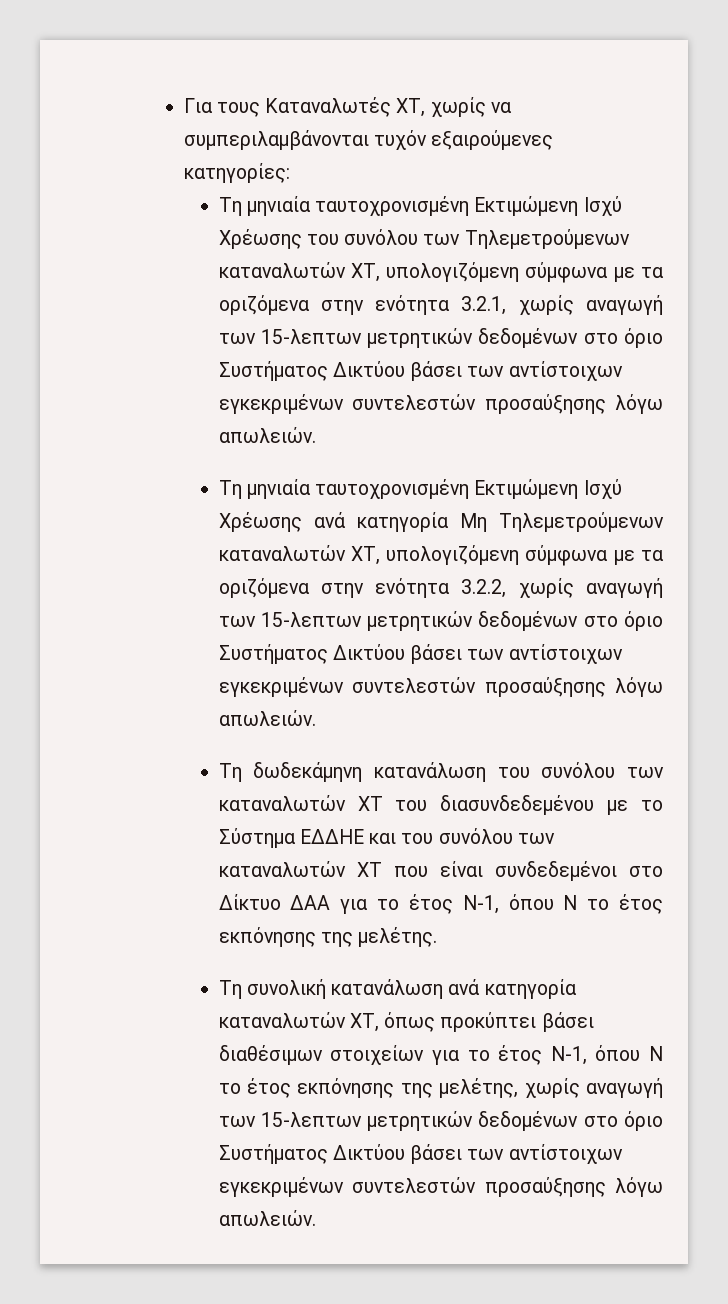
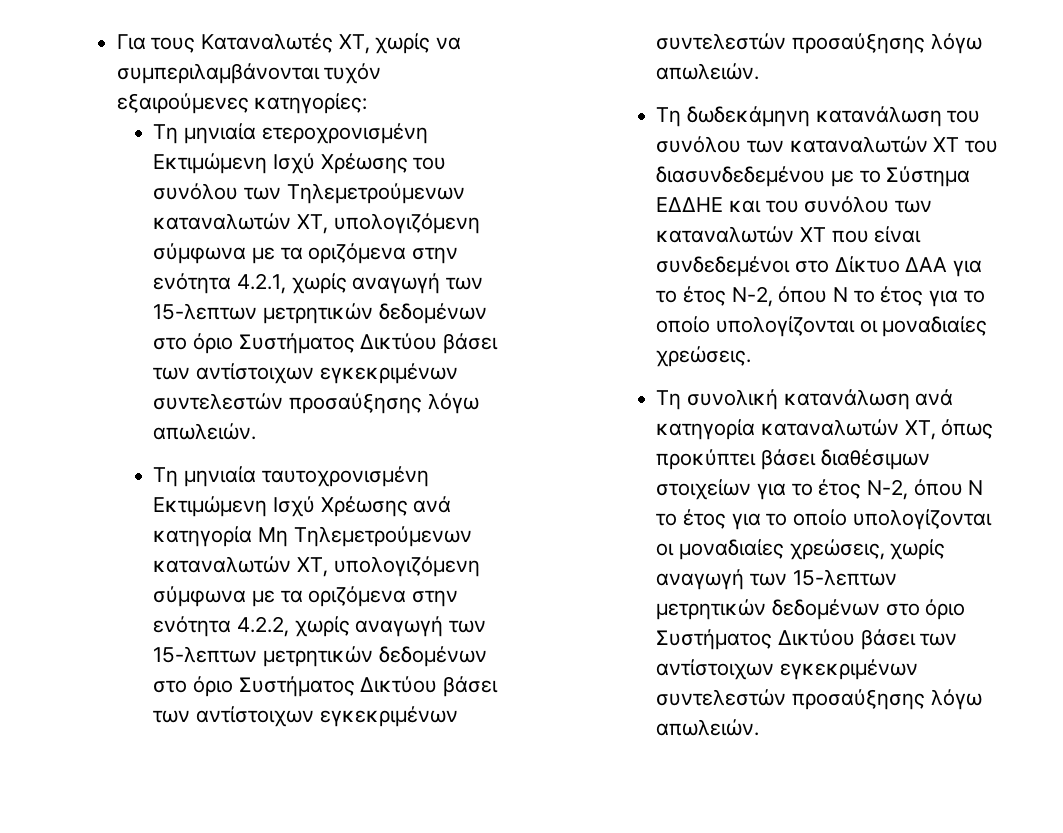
- Τη μηνιαία ταυτοχρονισμένη Εκτιμώμενη Ισχύ Χρέωσης του συνόλου των Τηλεμετρούμενων καταναλωτών ΧΤ, υπολογιζόμενη σύμφωνα με τα οριζόμενα στην ενότητα 3.2.1, χωρίς αναγωγή των 15-λεπτων μετρητικών δεδομένων στο όριο Συστήματος Δικτύου βάσει των αντίστοιχων εγκεκριμένων συντελεστών προσαύξησης λόγω απωλειών.
+ Τη μηνιαία ετεροχρονισμένη Εκτιμώμενη Ισχύ Χρέωσης του συνόλου των Τηλεμετρούμενων καταναλωτών ΧΤ, υπολογιζόμενη σύμφωνα με τα οριζόμενα στην ενότητα 4.2.1, χωρίς αναγωγή των 15-λεπτων μετρητικών δεδομένων στο όριο Συστήματος Δικτύου βάσει των αντίστοιχων εγκεκριμένων συντελεστών προσαύξησης λόγω απωλειών.
- Τη μηνιαία ταυτοχρονισμένη Εκτιμώμενη Ισχύ Χρέωσης ανά κατηγορία Μη Τηλεμετρούμενων καταναλωτών ΧΤ, υπολογιζόμενη σύμφωνα με τα οριζόμενα στην ενότητα 3.2.2, χωρίς αναγωγή των 15-λεπτων μετρητικών δεδομένων στο όριο Συστήματος Δικτύου βάσει των αντίστοιχων εγκεκριμένων συντελεστών προσαύξησης λόγω απωλειών.
+ Τη μηνιαία ταυτοχρονισμένη Εκτιμώμενη Ισχύ Χρέωσης ανά κατηγορία Μη Τηλεμετρούμενων καταναλωτών ΧΤ, υπολογιζόμενη σύμφωνα με τα οριζόμενα στην ενότητα 4.2.2, χωρίς αναγωγή των 15-λεπτων μετρητικών δεδομένων στο όριο Συστήματος Δικτύου βάσει των αντίστοιχων εγκεκριμένων συντελεστών προσαύξησης λόγω απωλειών.
- Τη δωδεκάμηνη κατανάλωση του συνόλου των καταναλωτών ΧΤ του διασυνδεδεμένου με το Σύστημα ΕΔΔΗΕ και του συνόλου των καταναλωτών ΧΤ που είναι συνδεδεμένοι στο Δίκτυο ΔΑΑ για το έτος Ν-1, όπου Ν το έτος εκπόνησης της μελέτης.
+ Τη δωδεκάμηνη κατανάλωση του συνόλου των καταναλωτών ΧΤ του διασυνδεδεμένου με το Σύστημα ΕΔΔΗΕ και του συνόλου των καταναλωτών ΧΤ που είναι συνδεδεμένοι στο Δίκτυο ΔΑΑ για το έτος Ν-2, όπου Ν το έτος για το οποίο υπολογίζονται οι μοναδιαίες χρεώσεις.
- Τη συνολική κατανάλωση ανά κατηγορία καταναλωτών ΧΤ, όπως προκύπτει βάσει διαθέσιμων στοιχείων για το έτος Ν-1, όπου Ν το έτος εκπόνησης της μελέτης, χωρίς αναγωγή των 15-λεπτων μετρητικών δεδομένων στο όριο Συστήματος Δικτύου βάσει των αντίστοιχων εγκεκριμένων συντελεστών προσαύξησης λόγω απωλειών.
+ Τη συνολική κατανάλωση ανά κατηγορία καταναλωτών ΧΤ, όπως προκύπτει βάσει διαθέσιμων στοιχείων για το έτος Ν-2, όπου Ν το έτος για το οποίο υπολογίζονται οι μοναδιαίες χρεώσεις, χωρίς αναγωγή των 15-λεπτων μετρητικών δεδομένων στο όριο Συστήματος Δικτύου βάσει των αντίστοιχων εγκεκριμένων συντελεστών προσαύξησης λόγω απωλειών.

